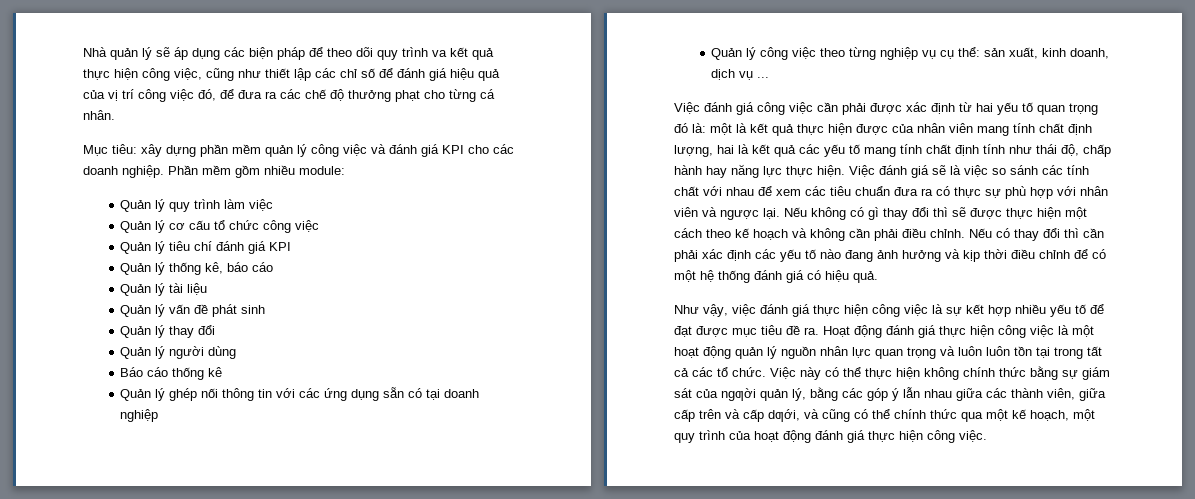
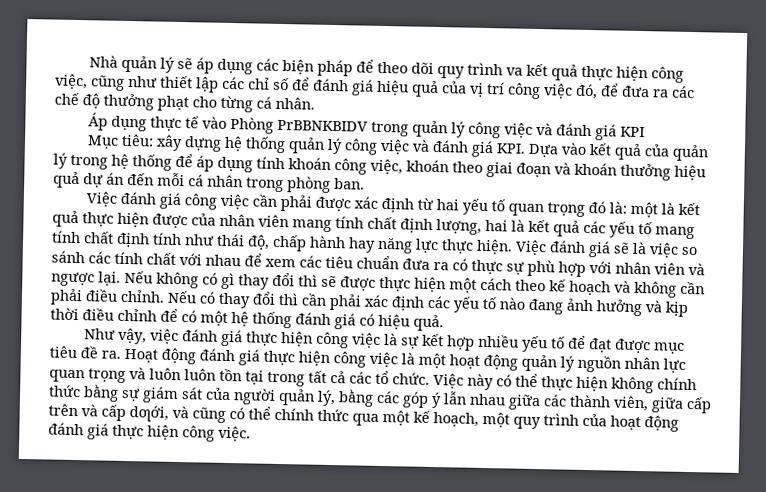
- Mục tiêu: xây dựng phần mềm quản lý công việc và đánh giá KPI cho các doanh nghiệp. Phần mềm gồm nhiều module:
- Quản lý quy trình làm việc
- Quản lý cơ cấu tổ chức công việc
- Quản lý tiêu chí đánh giá KPI
- Quản lý thống kê, báo cáo
- Quản lý tài liệu
- Quản lý vấn đề phát sinh
- Quản lý thay đổi
- Quản lý người dùng
- Báo cáo thống kê
- Quản lý ghép nối thông tin với các ứng dụng sẵn có tại doanh nghiệp
- Quản lý công việc theo từng nghiệp vụ cụ thể: sản xuất, kinh doanh, dịch vụ ...
+ Áp dụng thực tế vào Phòng PrBBNKBIDV trong quản lý công việc và đánh giá KPI
+ Mục tiêu: xây dựng hệ thống quản lý công việc và đánh giá KPI. Dựa vào kết quả của quản lý trong hệ thống để áp dụng tính khoán công việc, khoán theo giai đoạn và khoán thưởng hiệu quả dự án đến mỗi cá nhân trong phòng ban.
- Việc này có thể thực hiện không chính thức bằng sự giám sát của ngƣời quản lý, bằng các góp ý lẫn nhau giữa các thành viên, giữa cấp trên và cấp dƣới, và cũng có thể chính thức qua một kế hoạch, một quy trình của hoạt động đánh giá thực hiện công việc.
+ Việc này có thể thực hiện không chính thức bằng sự giám sát của người quản lý, bằng các góp ý lẫn nhau giữa các thành viên, giữa cấp trên và cấp dƣới, và cũng có thể chính thức qua một kế hoạch, một quy trình của hoạt động đánh giá thực hiện công việc.

